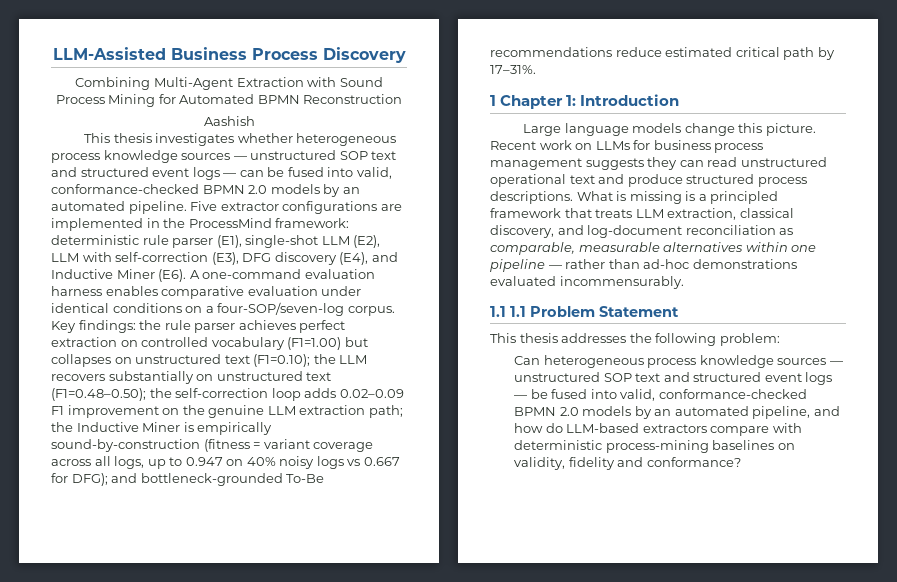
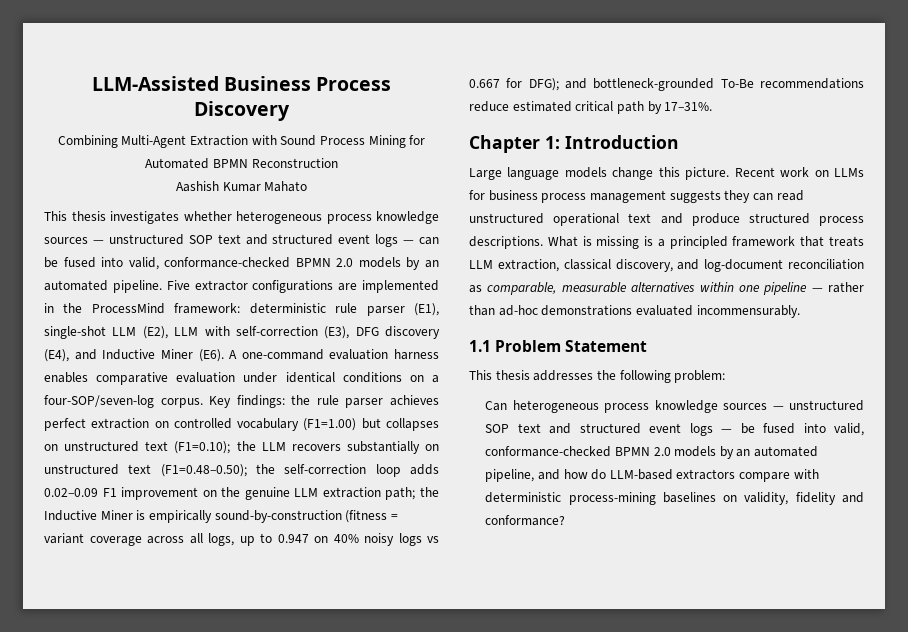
- Aashish
+ Aashish Kumar Mahato
- 1 Chapter 1: Introduction
+ Chapter 1: Introduction
- 1.1 1.1 Problem Statement
+ 1.1 Problem Statement

